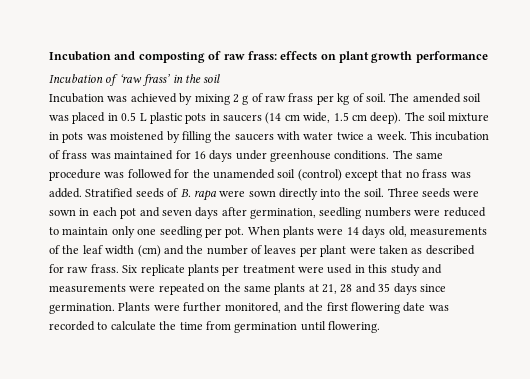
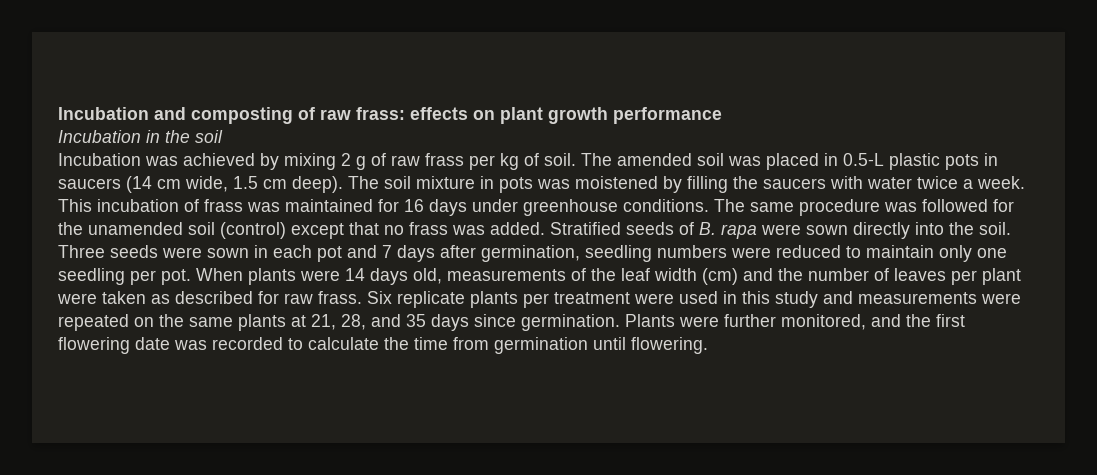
- Incubation of ‘raw frass’ in the soil
+ Incubation in the soil
- The amended soil was placed in 0.5 L plastic pots in saucers (14 cm wide, 1.5 cm deep).
+ The amended soil was placed in 0.5-L plastic pots in saucers (14 cm wide, 1.5 cm deep).
- Three seeds were sown in each pot and seven days after germination, seedling numbers were reduced to maintain only one seedling per pot.
+ Three seeds were sown in each pot and 7 days after germination, seedling numbers were reduced to maintain only one seedling per pot.
- Six replicate plants per treatment were used in this study and measurements were repeated on the same plants at 21, 28 and 35 days since germination.
+ Six replicate plants per treatment were used in this study and measurements were repeated on the same plants at 21, 28, and 35 days since germination.

